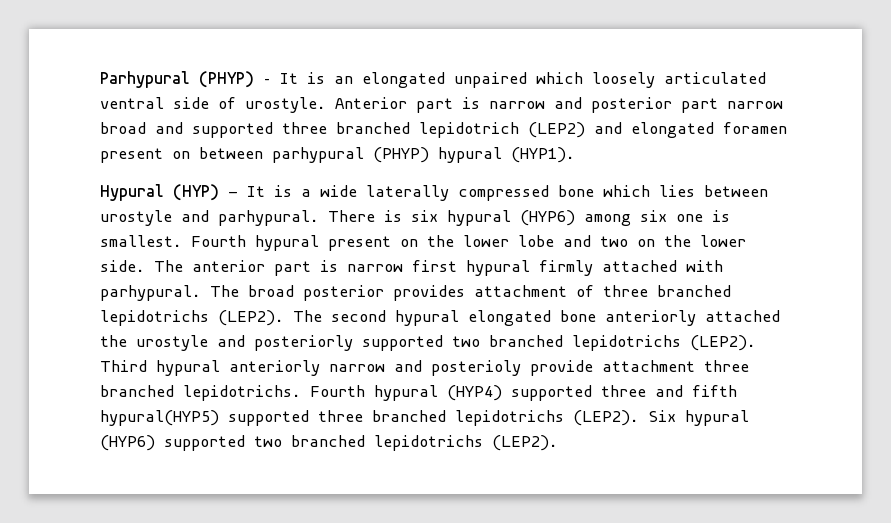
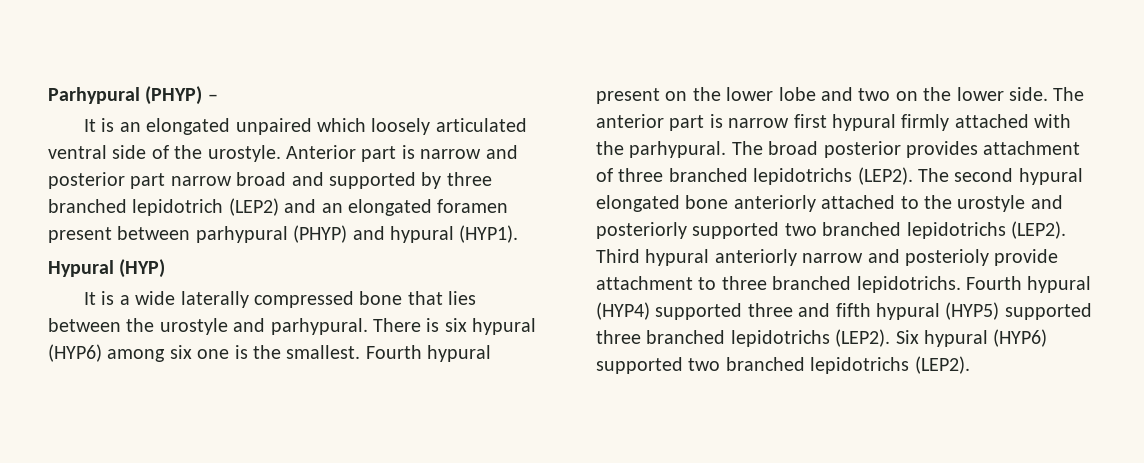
- Parhypural (PHYP) – It is an elongated unpaired which loosely articulated ventral side of urostyle.
+ Parhypural (PHYP) –
+ It is an elongated unpaired which loosely articulated ventral side of the urostyle.
- Anterior part is narrow and posterior part narrow broad and supported three branched lepidotrich (LEP2) and elongated foramen present on between parhypural (PHYP) hypural (HYP1).
+ Anterior part is narrow and posterior part narrow broad and supported by three branched lepidotrich (LEP2) and an elongated foramen present between parhypural (PHYP) and hypural (HYP1).
- Hypural (HYP) - It is a wide laterally compressed bone which lies between urostyle and parhypural.
+ Hypural (HYP)
+ It is a wide laterally compressed bone that lies between the urostyle and parhypural.
- There is six hypural (HYP6) among six one is smallest.
+ There is six hypural (HYP6) among six one is the smallest.
- The anterior part is narrow first hypural firmly attached with parhypural.
+ The anterior part is narrow first hypural firmly attached with the parhypural.
- The second hypural elongated bone anteriorly attached the urostyle and posteriorly supported two branched lepidotrichs (LEP2).
+ The second hypural elongated bone anteriorly attached to the urostyle and posteriorly supported two branched lepidotrichs (LEP2).
- Third hypural anteriorly narrow and posterioly provide attachment three branched lepidotrichs.
+ Third hypural anteriorly narrow and posterioly provide attachment to three branched lepidotrichs.
- Fourth hypural (HYP4) supported three and fifth hypural(HYP5) supported three branched lepidotrichs (LEP2).
+ Fourth hypural (HYP4) supported three and fifth hypural (HYP5) supported three branched lepidotrichs (LEP2).

